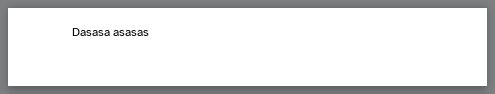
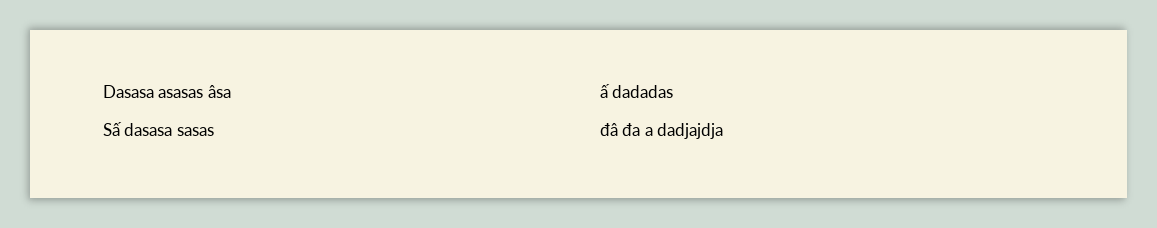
- Dasasa asasas
+ Dasasa asasas âsa
+ Sấ dasasa sasas
+ ấ dadadas
+ đâ đa a dadjajdja

